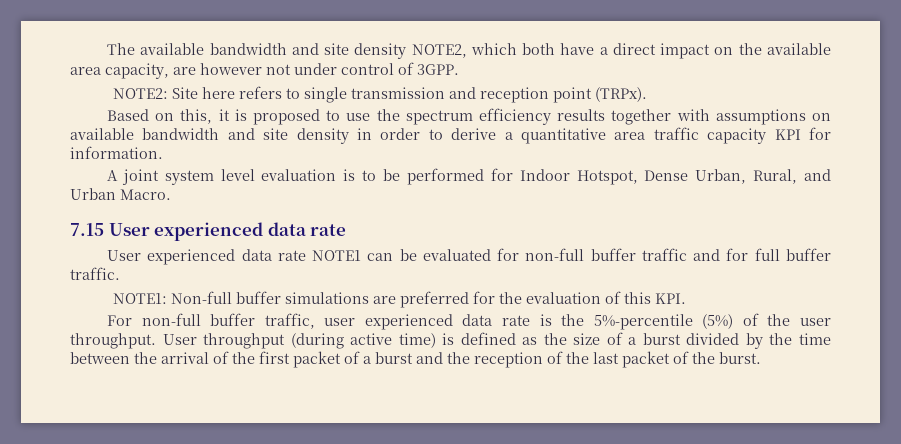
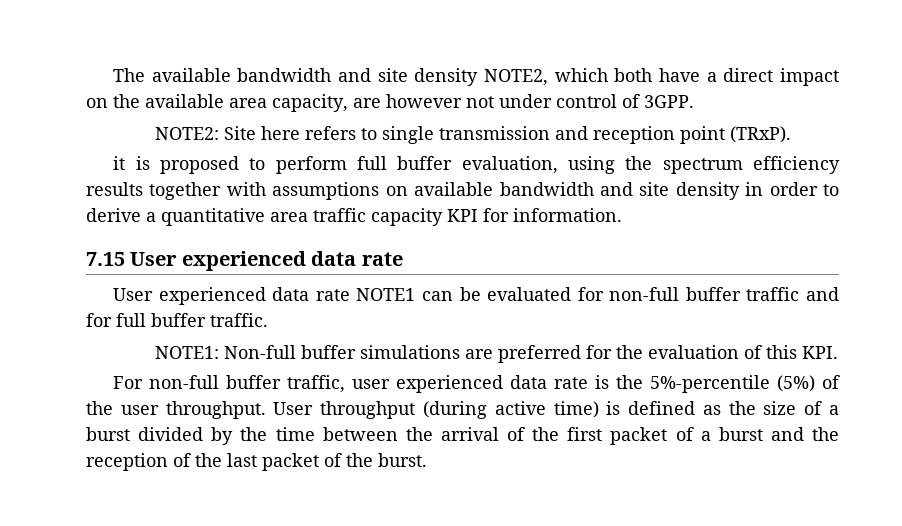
- NOTE2: Site here refers to single transmission and reception point (TRPx).
- Based on this, it is proposed to use the spectrum efficiency results together with assumptions on available bandwidth and site density in order to derive a quantitative area traffic capacity KPI for information.
+ NOTE2: Site here refers to single transmission and reception point (TRxP).
+ it is proposed to perform full buffer evaluation, using the spectrum efficiency results together with assumptions on available bandwidth and site density in order to derive a quantitative area traffic capacity KPI for information.
- A joint system level evaluation is to be performed for Indoor Hotspot, Dense Urban, Rural, and Urban Macro.

